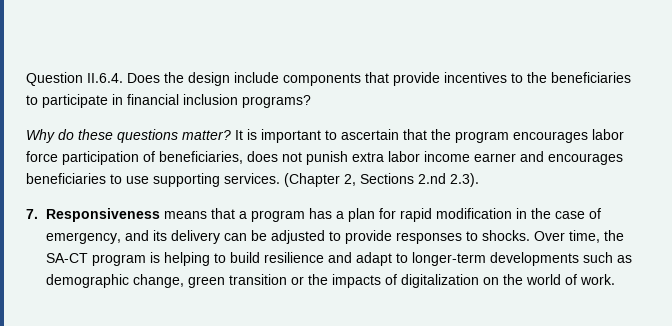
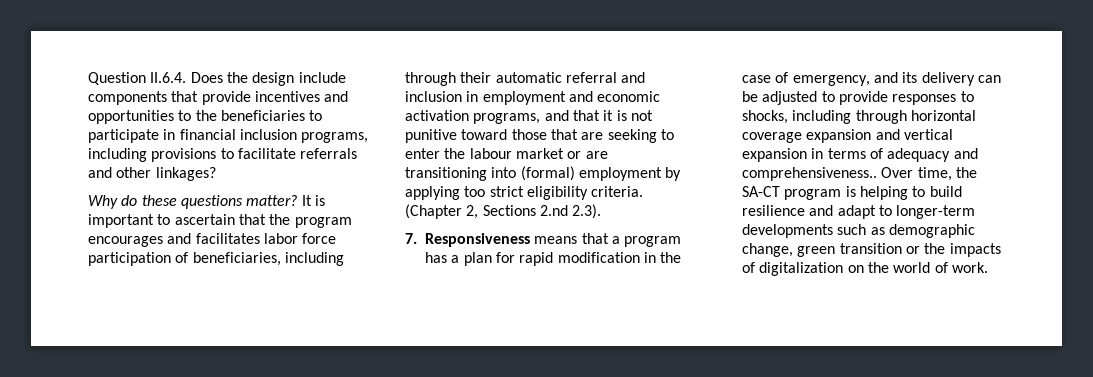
- Question II.6.4. Does the design include components that provide incentives to the beneficiaries to participate in financial inclusion programs?
+ Question II.6.4. Does the design include components that provide incentives and opportunities to the beneficiaries to participate in financial inclusion programs, including provisions to facilitate referrals and other linkages?
- It is important to ascertain that the program encourages labor force participation of beneficiaries, does not punish extra labor income earner and encourages beneficiaries to use supporting services.
+ It is important to ascertain that the program encourages and facilitates labor force participation of beneficiaries, including through their automatic referral and inclusion in employment and economic activation programs, and that it is not punitive toward those that are seeking to enter the labour market or are transitioning into (formal) employment by applying too strict eligibility criteria.
- 7. Responsiveness means that a program has a plan for rapid modification in the case of emergency, and its delivery can be adjusted to provide responses to shocks.
+ 7. Responsiveness means that a program has a plan for rapid modification in the case of emergency, and its delivery can be adjusted to provide responses to shocks, including through horizontal coverage expansion and vertical expansion in terms of adequacy and comprehensiveness..

